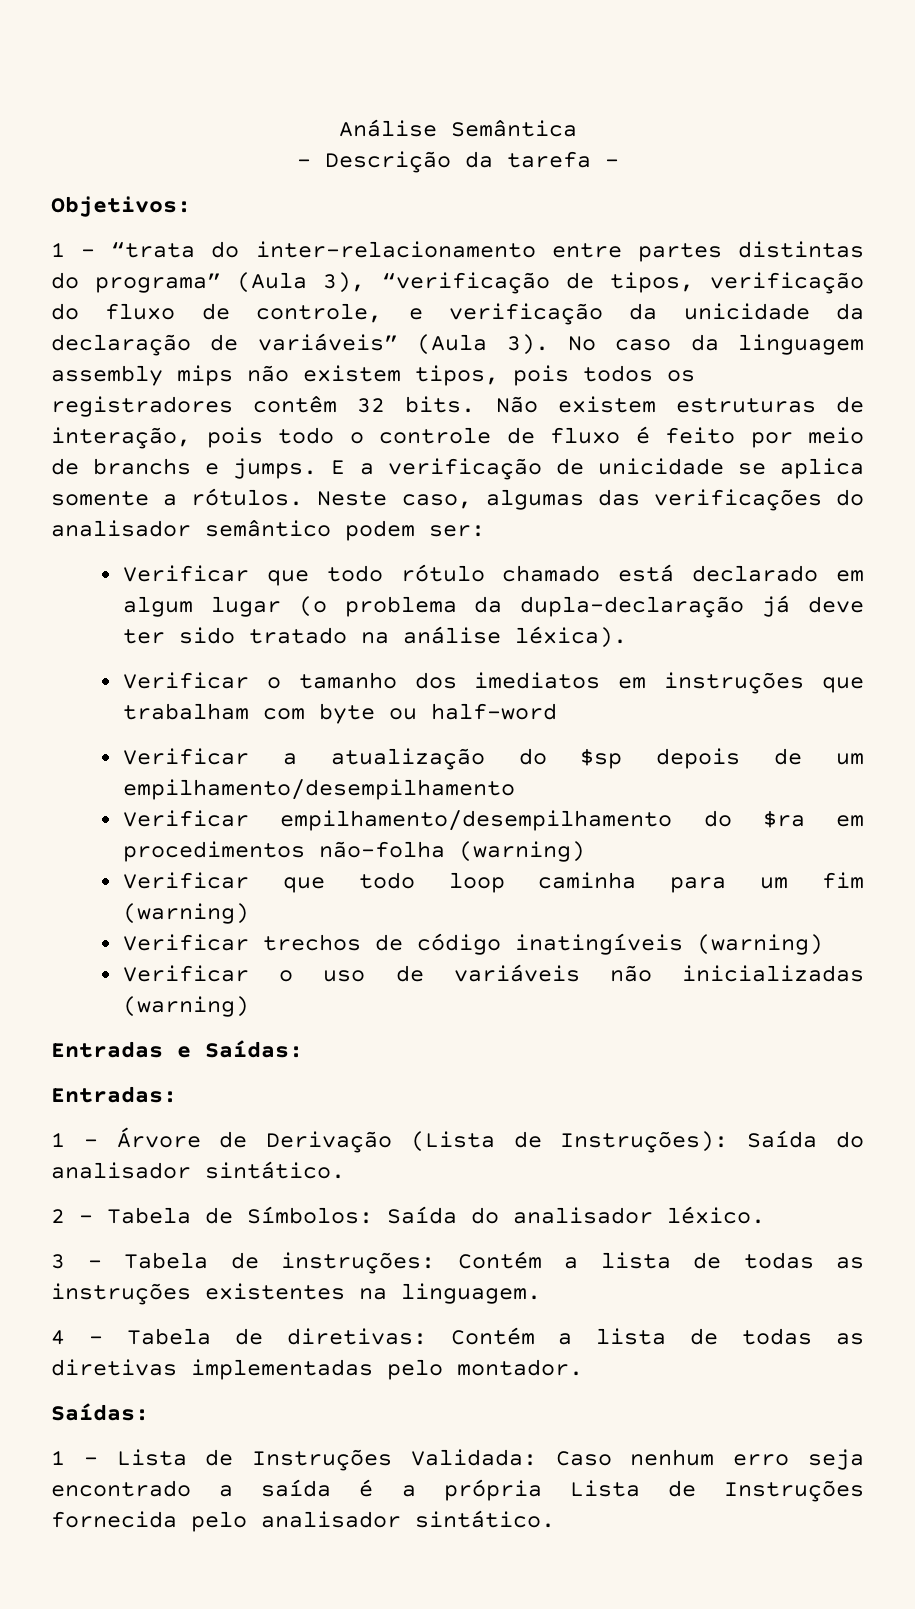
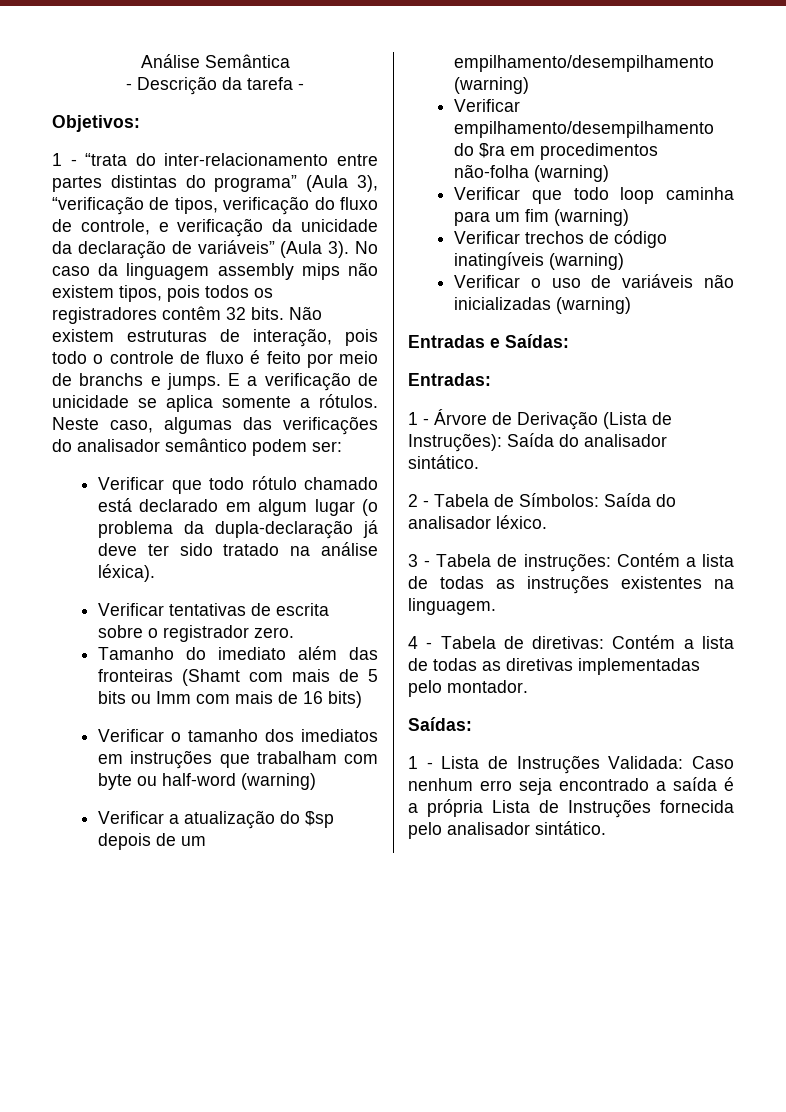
+ Verificar tentativas de escrita sobre o registrador zero.
+ Tamanho do imediato além das fronteiras (Shamt com mais de 5 bits ou Imm com mais de 16 bits)
- Verificar o tamanho dos imediatos em instruções que trabalham com byte ou half-word
+ Verificar o tamanho dos imediatos em instruções que trabalham com byte ou half-word (warning)
- Verificar a atualização do $sp depois de um empilhamento/desempilhamento
+ Verificar a atualização do $sp depois de um empilhamento/desempilhamento (warning)

